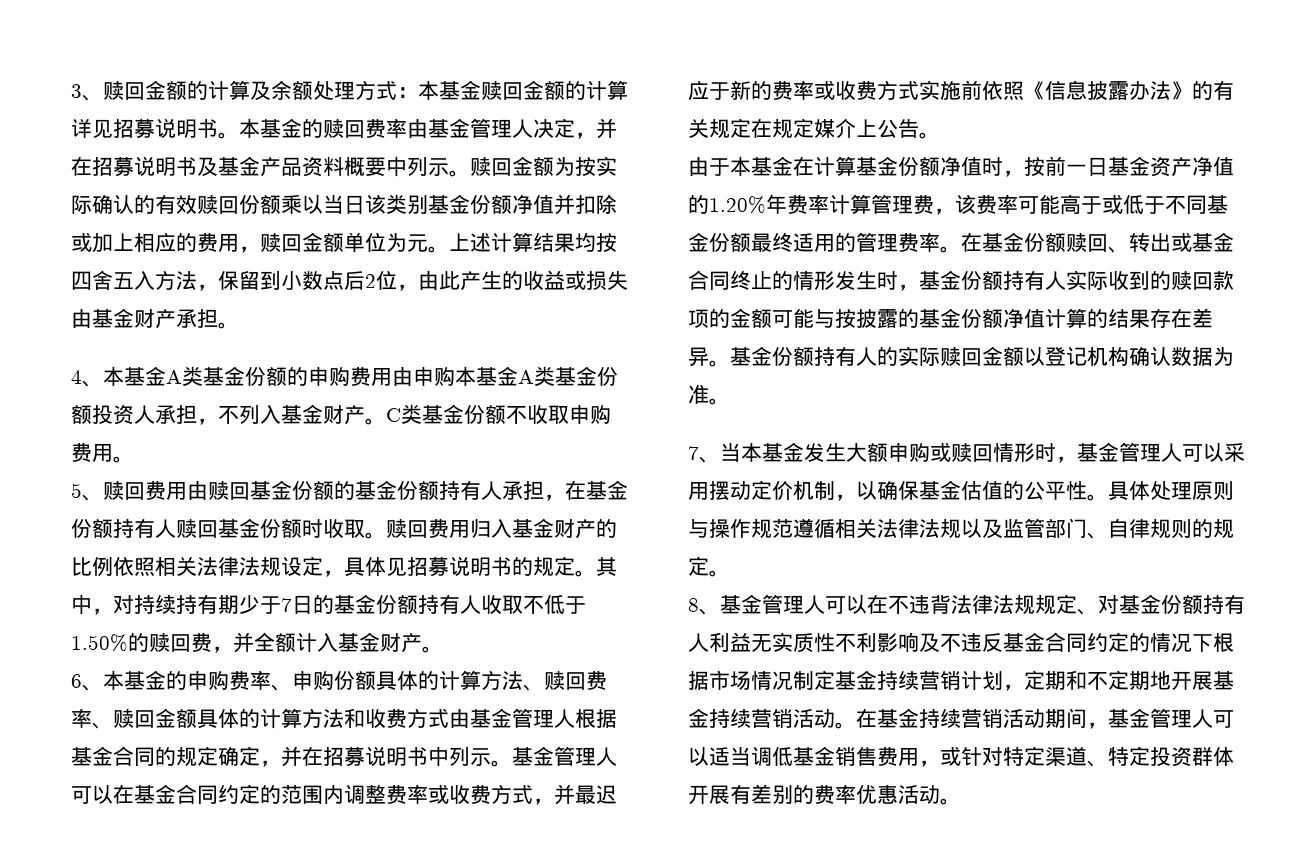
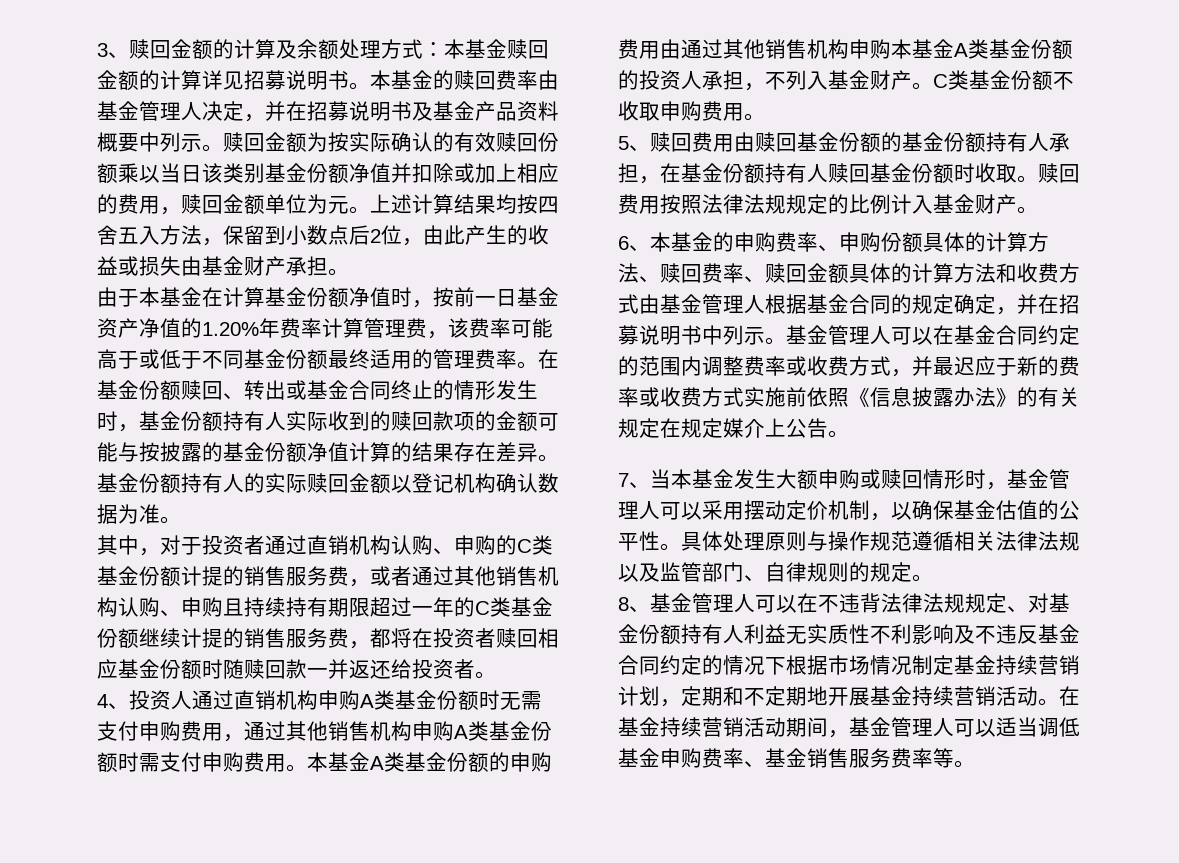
- 4、本基金A类基金份额的申购费用由申购本基金A类基金份额投资人承担，不列入基金财产。C类基金份额不收取申购费用。
- 5、赎回费用由赎回基金份额的基金份额持有人承担，在基金份额持有人赎回基金份额时收取。赎回费用归入基金财产的比例依照相关法律法规设定，具体见招募说明书的规定。其中，对持续持有期少于7日的基金份额持有人收取不低于1.50%的赎回费，并全额计入基金财产。
- 6、本基金的申购费率、申购份额具体的计算方法、赎回费率、赎回金额具体的计算方法和收费方式由基金管理人根据基金合同的规定确定，并在招募说明书中列示。基金管理人可以在基金合同约定的范围内调整费率或收费方式，并最迟应于新的费率或收费方式实施前依照《信息披露办法》的有关规定在规定媒介上公告。
+ 其中，对于投资者通过直销机构认购、申购的C类基金份额计提的销售服务费，或者通过其他销售机构认购、申购且持续持有期限超过一年的C类基金份额继续计提的销售服务费，都将在投资者赎回相应基金份额时随赎回款一并返还给投资者。
+ 4、投资人通过直销机构申购A类基金份额时无需支付申购费用，通过其他销售机构申购A类基金份额时需支付申购费用。本基金A类基金份额的申购费用由通过其他销售机构申购本基金A类基金份额的投资人承担，不列入基金财产。C类基金份额不收取申购费用。
+ 5、赎回费用由赎回基金份额的基金份额持有人承担，在基金份额持有人赎回基金份额时收取。赎回费用按照法律法规规定的比例计入基金财产。
+ 6、本基金的申购费率、申购份额具体的计算方法、赎回费率、赎回金额具体的计算方法和收费方式由基金管理人根据基金合同的规定确定，并在招募说明书中列示。基金管理人可以在基金合同约定的范围内调整费率或收费方式，并最迟应于新的费率或收费方式实施前依照《信息披露办法》的有关规定在规定媒介上公告。
- 在基金持续营销活动期间，基金管理人可以适当调低基金销售费用，或针对特定渠道、特定投资群体开展有差别的费率优惠活动。
+ 在基金持续营销活动期间，基金管理人可以适当调低基金申购费率、基金销售服务费率等。

